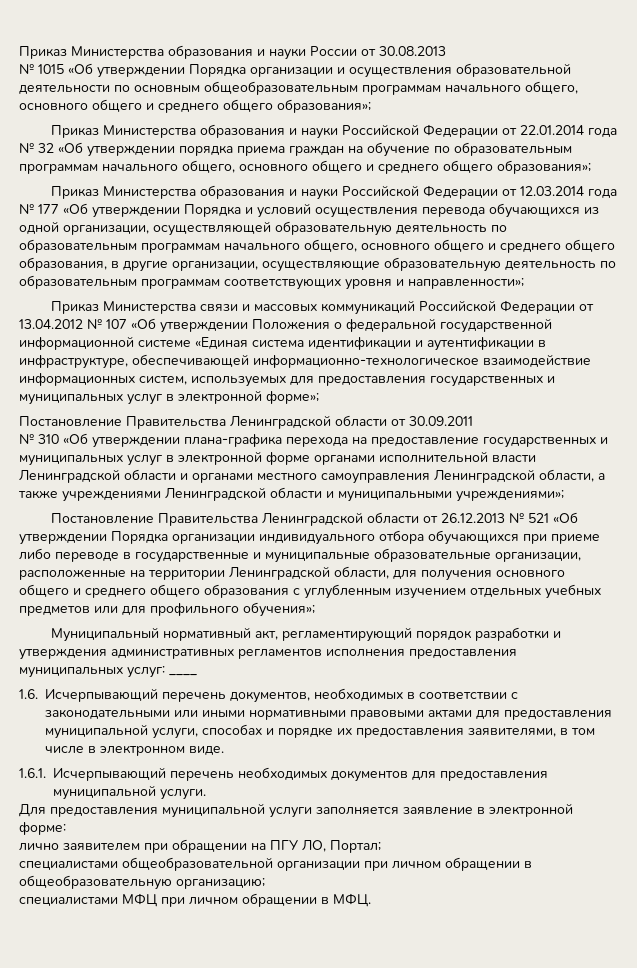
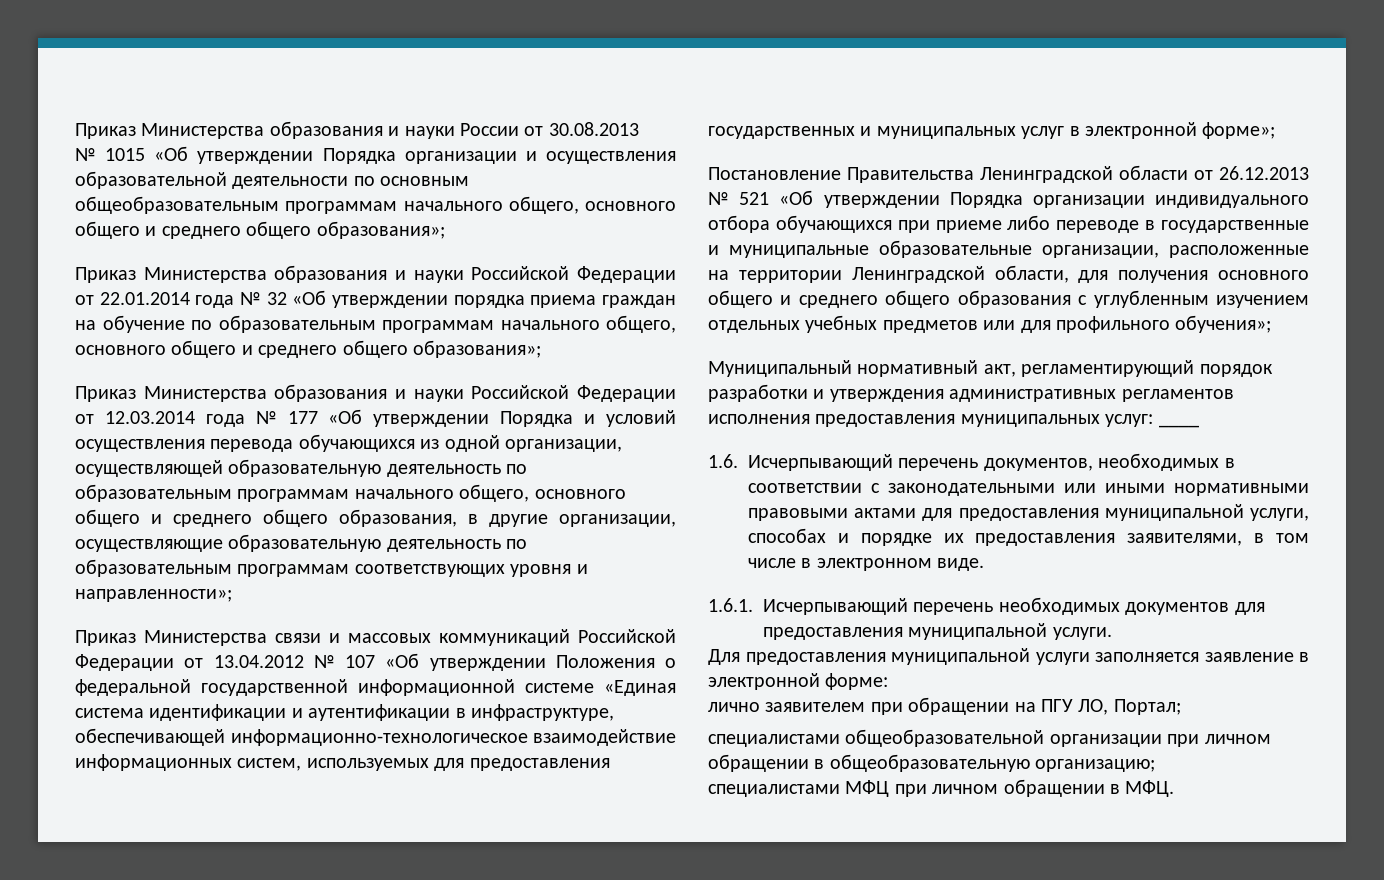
- Постановление Правительства Ленинградской области от 30.09.2011
- № 310 «Об утверждении плана-графика перехода на предоставление государственных и муниципальных услуг в электронной форме органами исполнительной власти Ленинградской области и органами местного самоуправления Ленинградской области, а также учреждениями Ленинградской области и муниципальными учреждениями»;

